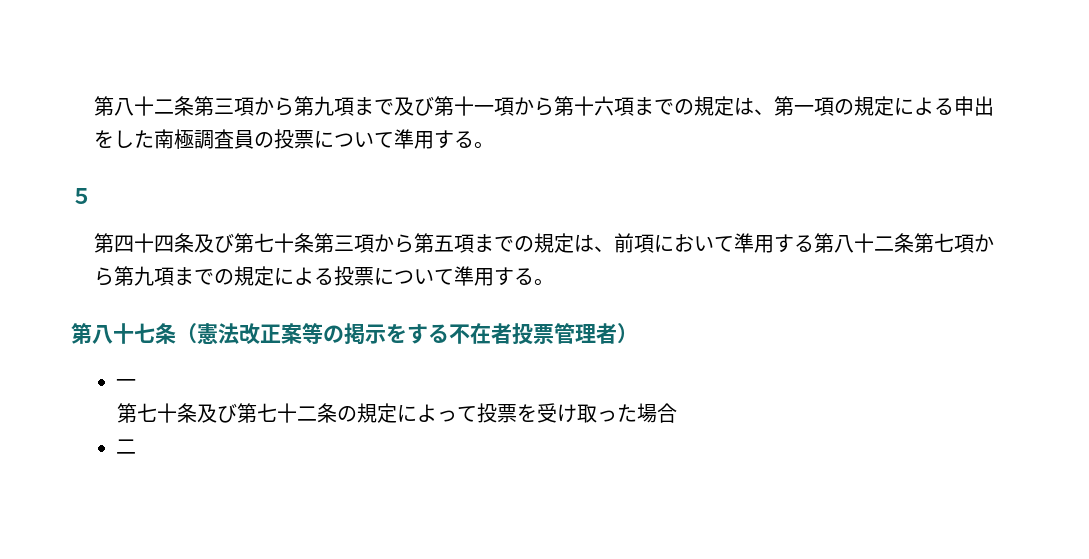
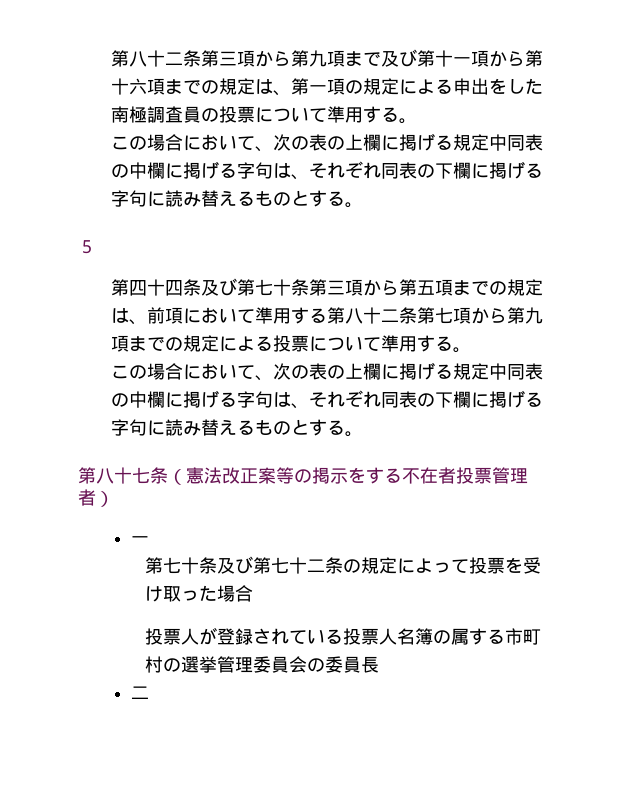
  第八十二条第三項から第九項まで及び第十一項から第十六項までの規定は、第一項の規定による申出をした南極調査員の投票について準用する。
+ この場合において、次の表の上欄に掲げる規定中同表の中欄に掲げる字句は、それぞれ同表の下欄に掲げる字句に読み替えるものとする。
  第四十四条及び第七十条第三項から第五項までの規定は、前項において準用する第八十二条第七項から第九項までの規定による投票について準用する。
+ この場合において、次の表の上欄に掲げる規定中同表の中欄に掲げる字句は、それぞれ同表の下欄に掲げる字句に読み替えるものとする。
+ 投票人が登録されている投票人名簿の属する市町村の選挙管理委員会の委員長

